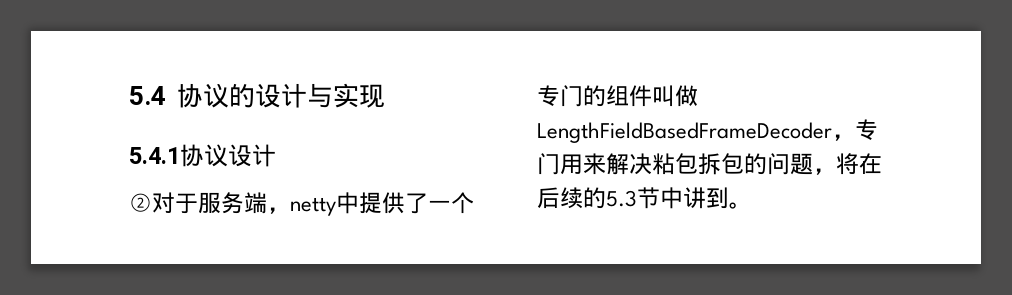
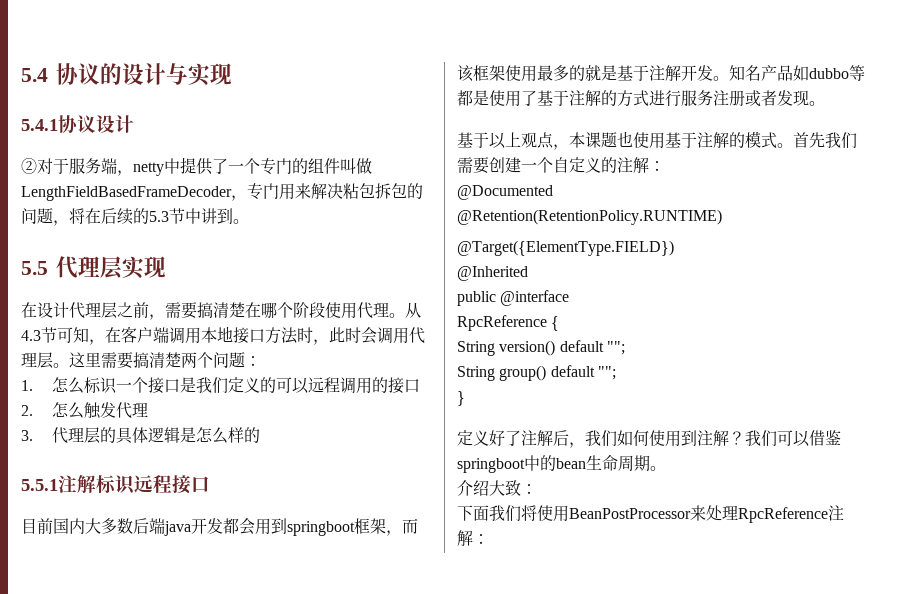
+ 5.5代理层实现
+ 在设计代理层之前，需要搞清楚在哪个阶段使用代理。从4.3节可知，在客户端调用本地接口方法时，此时会调用代理层。这里需要搞清楚两个问题：
+ 1.怎么标识一个接口是我们定义的可以远程调用的接口
+ 2.怎么触发代理
+ 3.代理层的具体逻辑是怎么样的
+ 5.5.1注解标识远程接口
+ 目前国内大多数后端java开发都会用到springboot框架，而该框架使用最多的就是基于注解开发。知名产品如dubbo等都是使用了基于注解的方式进行服务注册或者发现。
+ 基于以上观点，本课题也使用基于注解的模式。首先我们需要创建一个自定义的注解：
+ @Documented
+ @Retention(RetentionPolicy.RUNTIME)
+ @Target({ElementType.FIELD})
+ @Inherited
+ public @interface
+ RpcReference {
+ String version() default "";
+ String group() default "";
+ }
+ 定义好了注解后，我们如何使用到注解？我们可以借鉴springboot中的bean生命周期。
+ 介绍大致：
+ 下面我们将使用BeanPostProcessor来处理RpcReference注解：

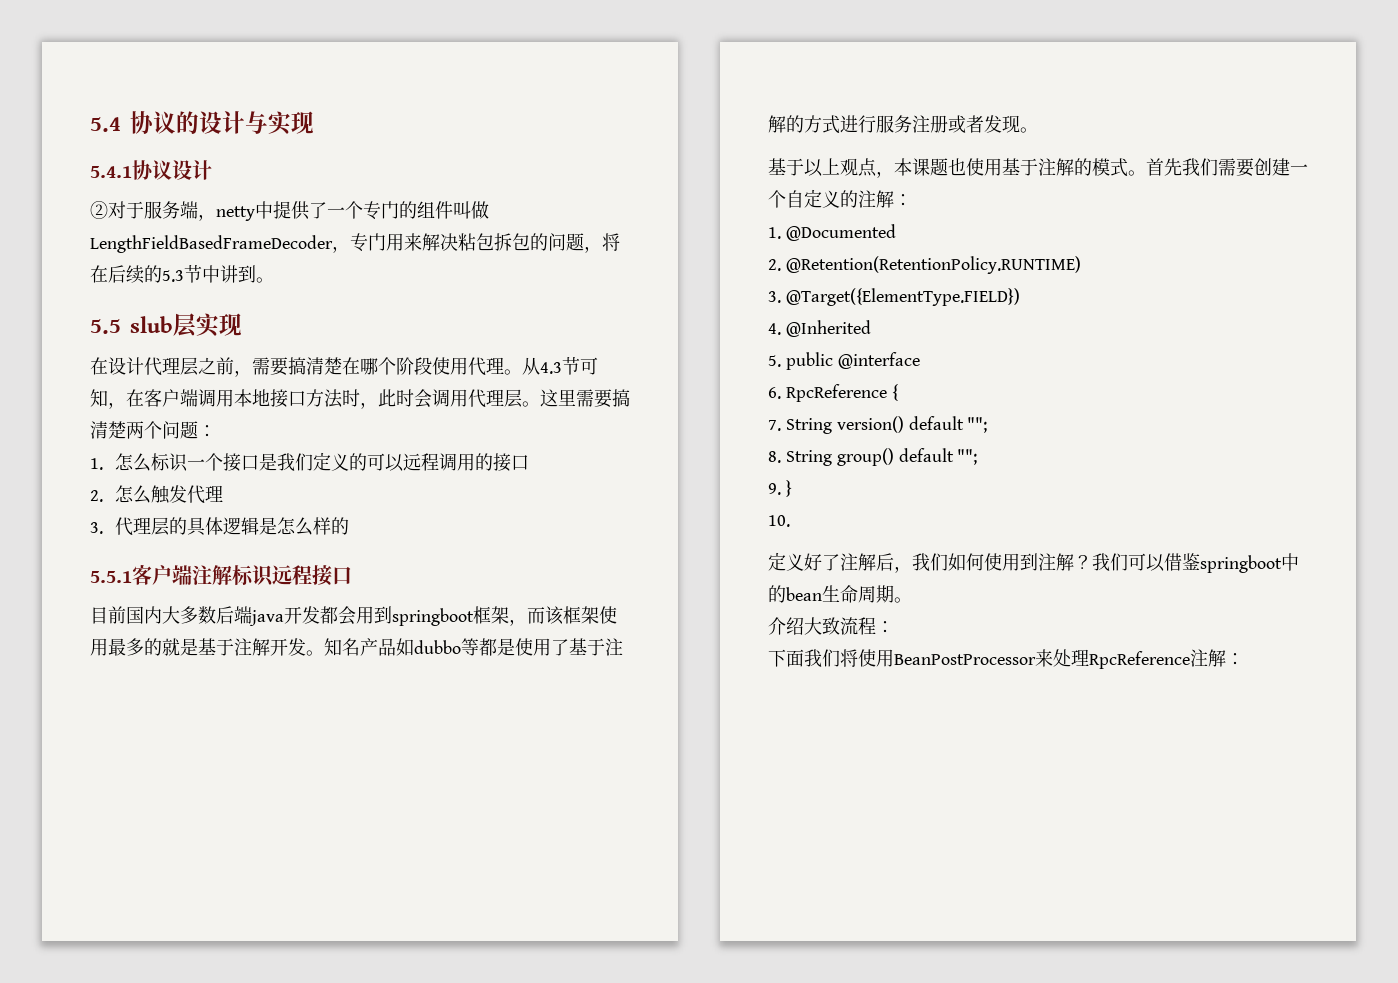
- 5.5代理层实现
+ 5.5 slub层实现
- 5.5.1注解标识远程接口
+ 5.5.1客户端注解标识远程接口
- @Documented
+ 1. @Documented
- @Retention(RetentionPolicy.RUNTIME)
+ 2. @Retention(RetentionPolicy.RUNTIME)
- @Target({ElementType.FIELD})
+ 3. @Target({ElementType.FIELD})
- @Inherited
+ 4. @Inherited
- public @interface
+ 5. public @interface
- RpcReference {
+ 6. RpcReference {
- String version() default "";
+ 7. String version() default "";
- String group() default "";
+ 8. String group() default "";
- }
+ 9. }
+ 10.
- 介绍大致：
+ 介绍大致流程：

